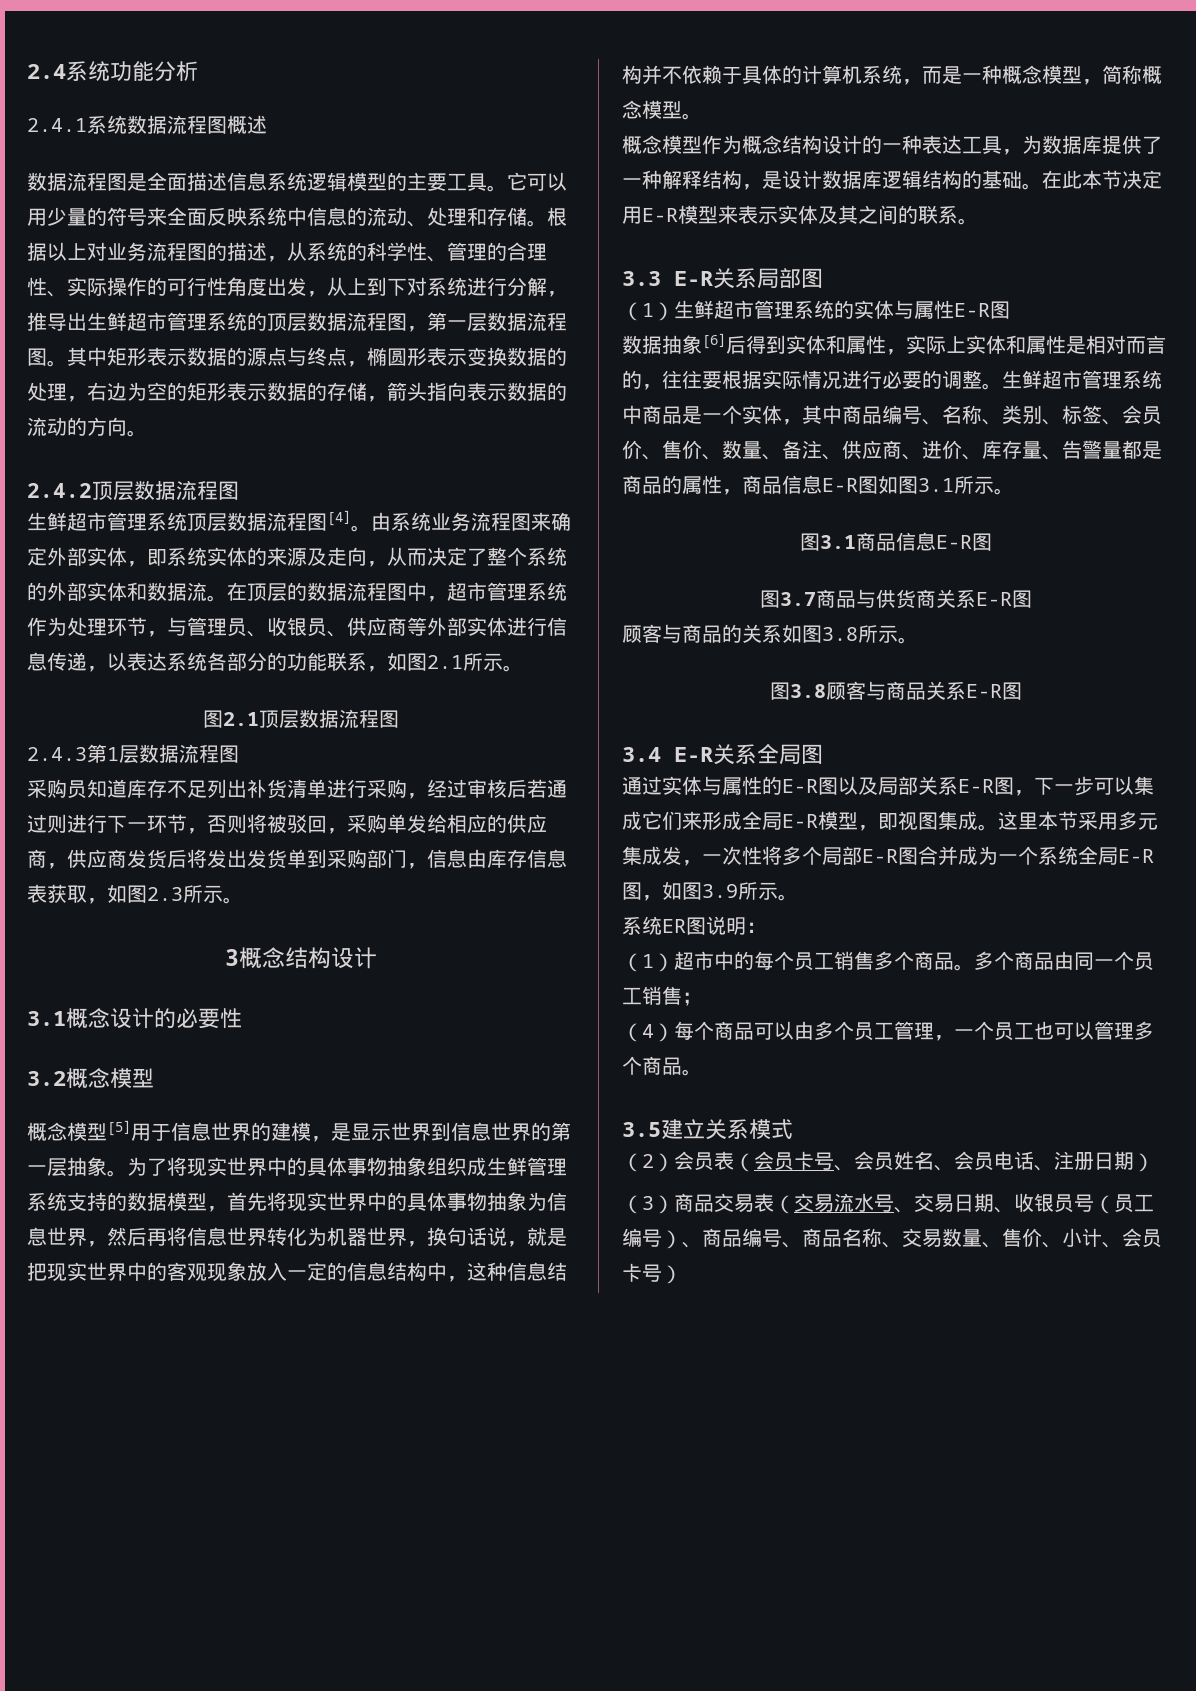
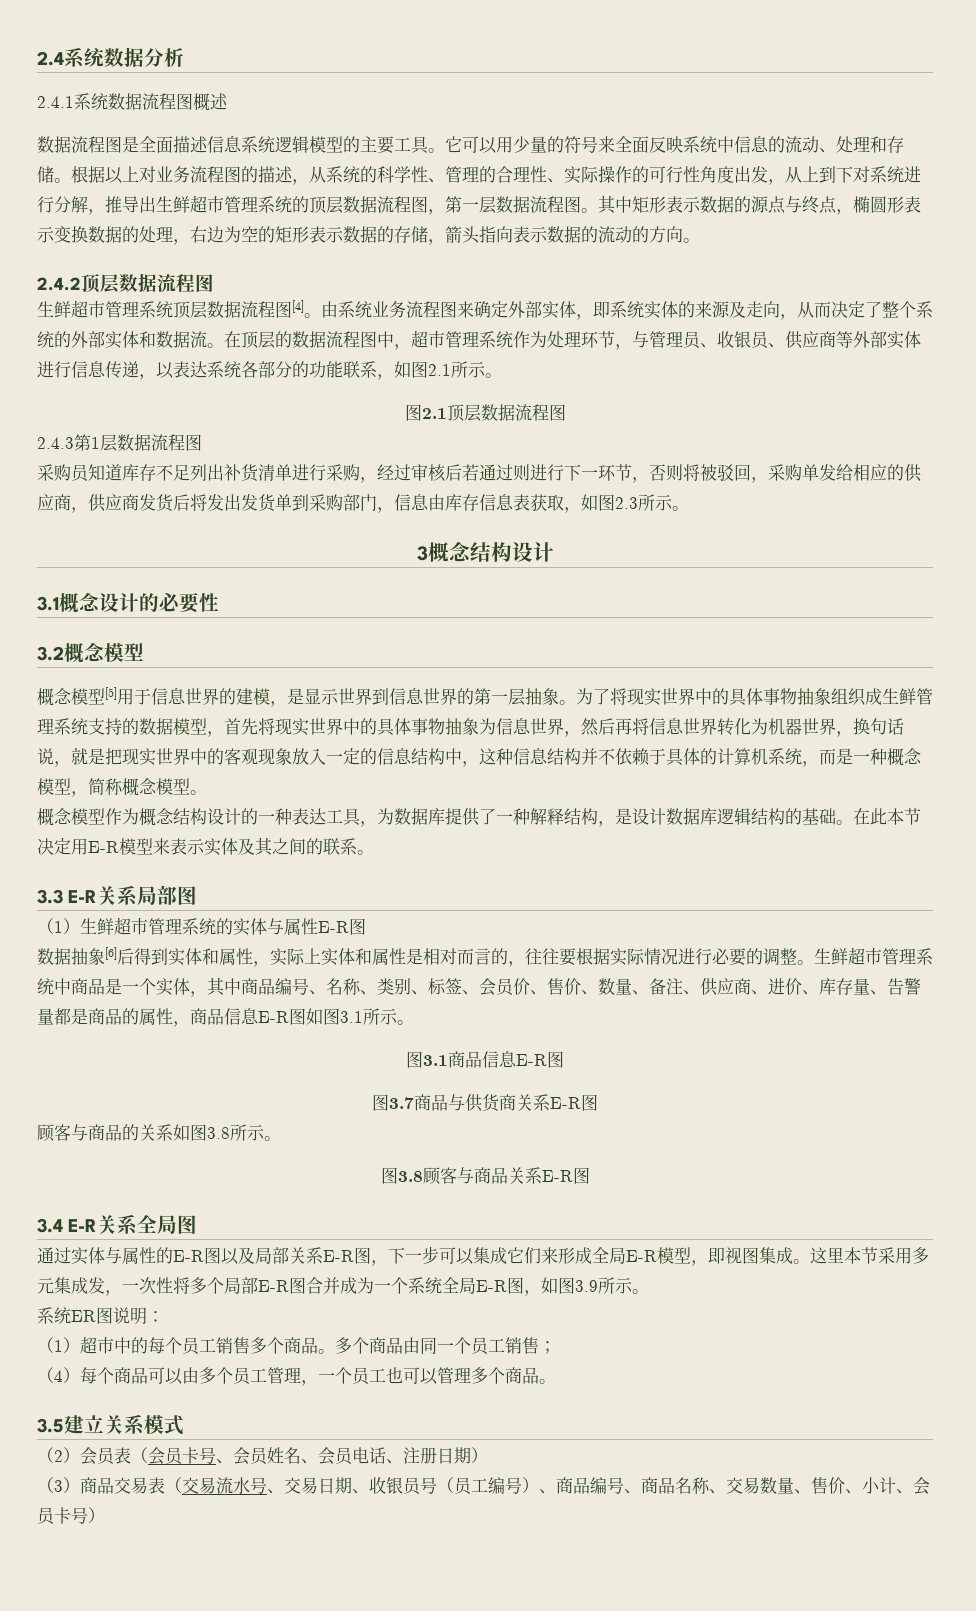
- 2.4系统功能分析
+ 2.4系统数据分析

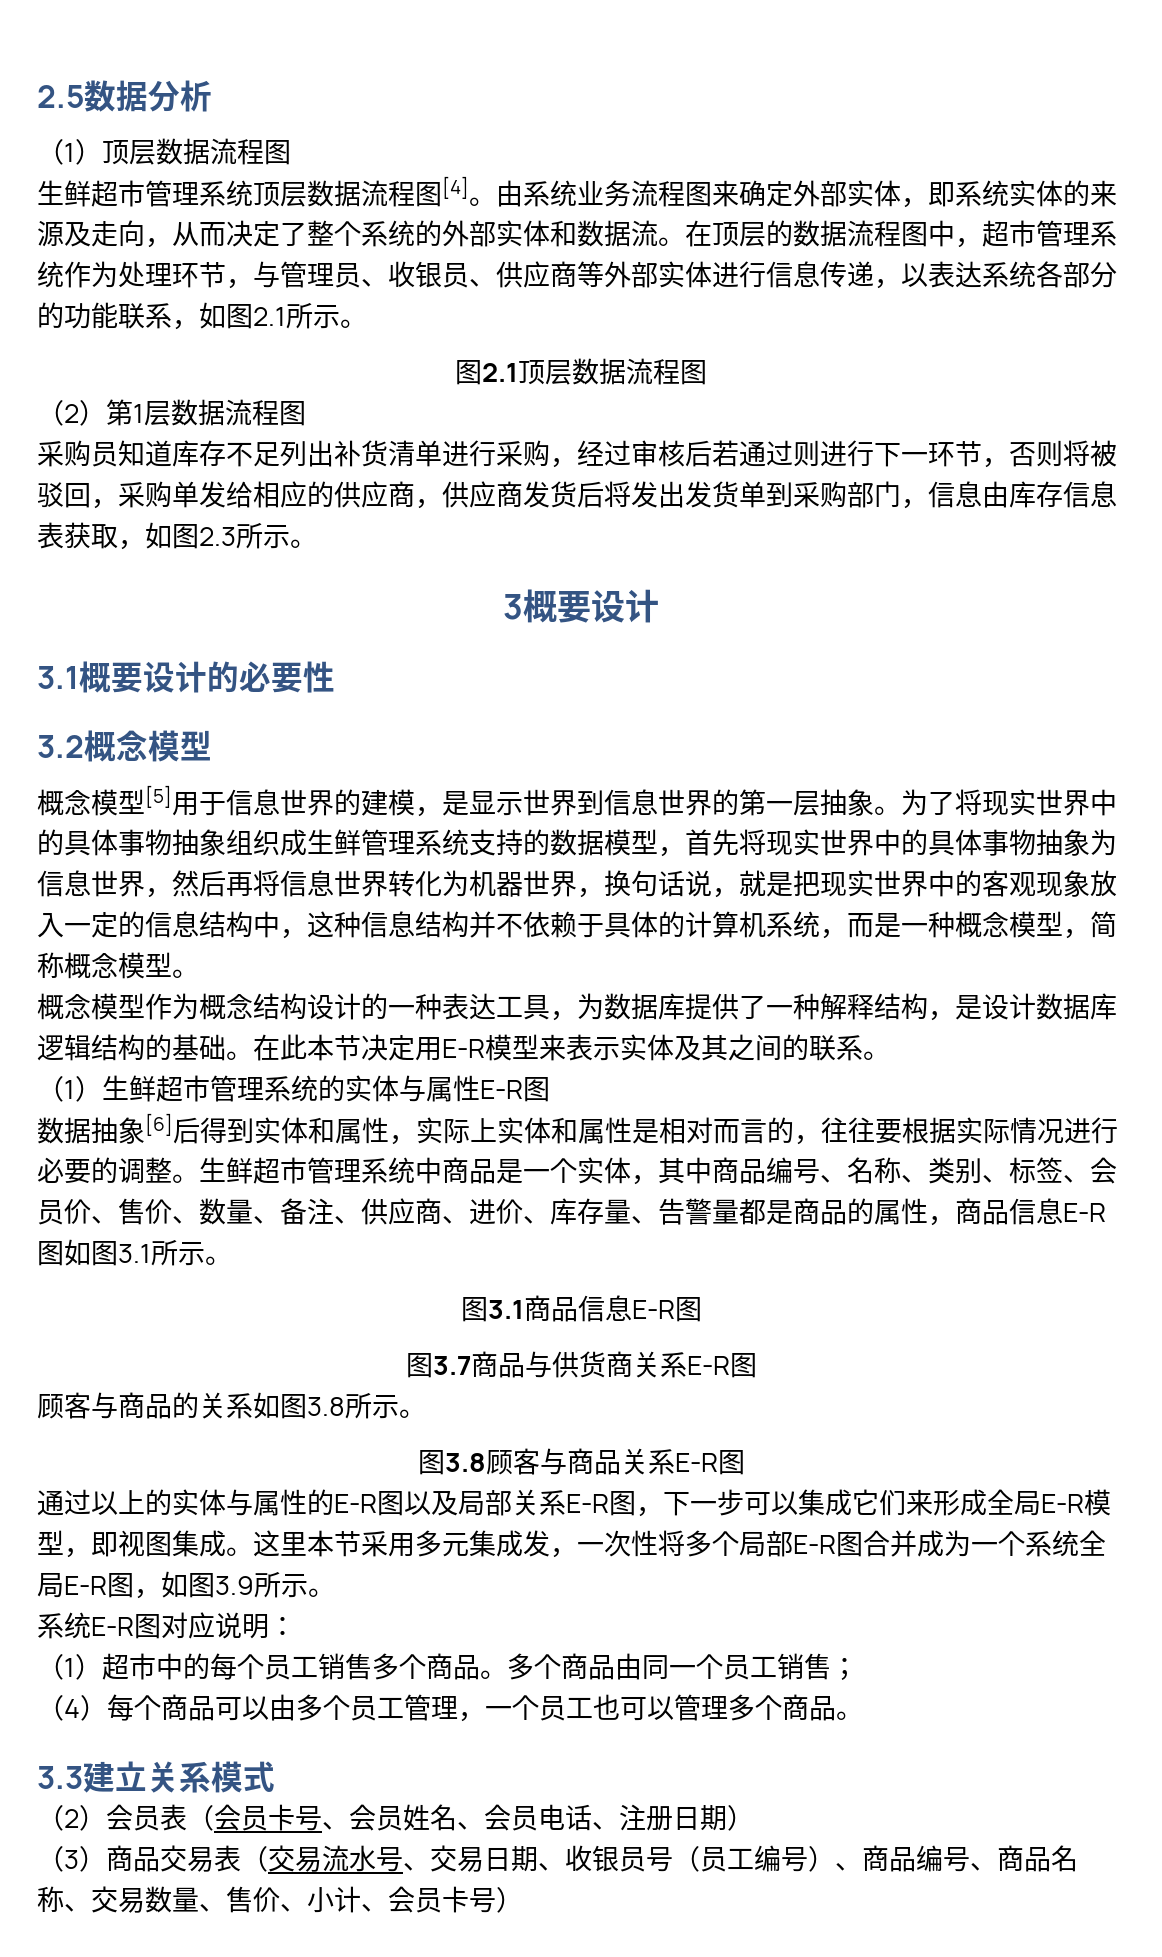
- 2.4系统数据分析
+ 2.5数据分析
- 2.4.1系统数据流程图概述
- 数据流程图是全面描述信息系统逻辑模型的主要工具。它可以用少量的符号来全面反映系统中信息的流动、处理和存储。根据以上对业务流程图的描述，从系统的科学性、管理的合理性、实际操作的可行性角度出发，从上到下对系统进行分解，推导出生鲜超市管理系统的顶层数据流程图，第一层数据流程图。其中矩形表示数据的源点与终点，椭圆形表示变换数据的处理，右边为空的矩形表示数据的存储，箭头指向表示数据的流动的方向。
- 2.4.2顶层数据流程图
+ （1）顶层数据流程图
- 2.4.3第1层数据流程图
+ （2）第1层数据流程图
- 3概念结构设计
+ 3概要设计
- 3.1概念设计的必要性
+ 3.1概要设计的必要性
- 3.3 E-R关系局部图
- 3.4 E-R关系全局图
- 通过实体与属性的E-R图以及局部关系E-R图，下一步可以集成它们来形成全局E-R模型，即视图集成。
+ 通过以上的实体与属性的E-R图以及局部关系E-R图，下一步可以集成它们来形成全局E-R模型，即视图集成。
- 系统ER图说明：
+ 系统E-R图对应说明：
- 3.5建立关系模式
+ 3.3建立关系模式

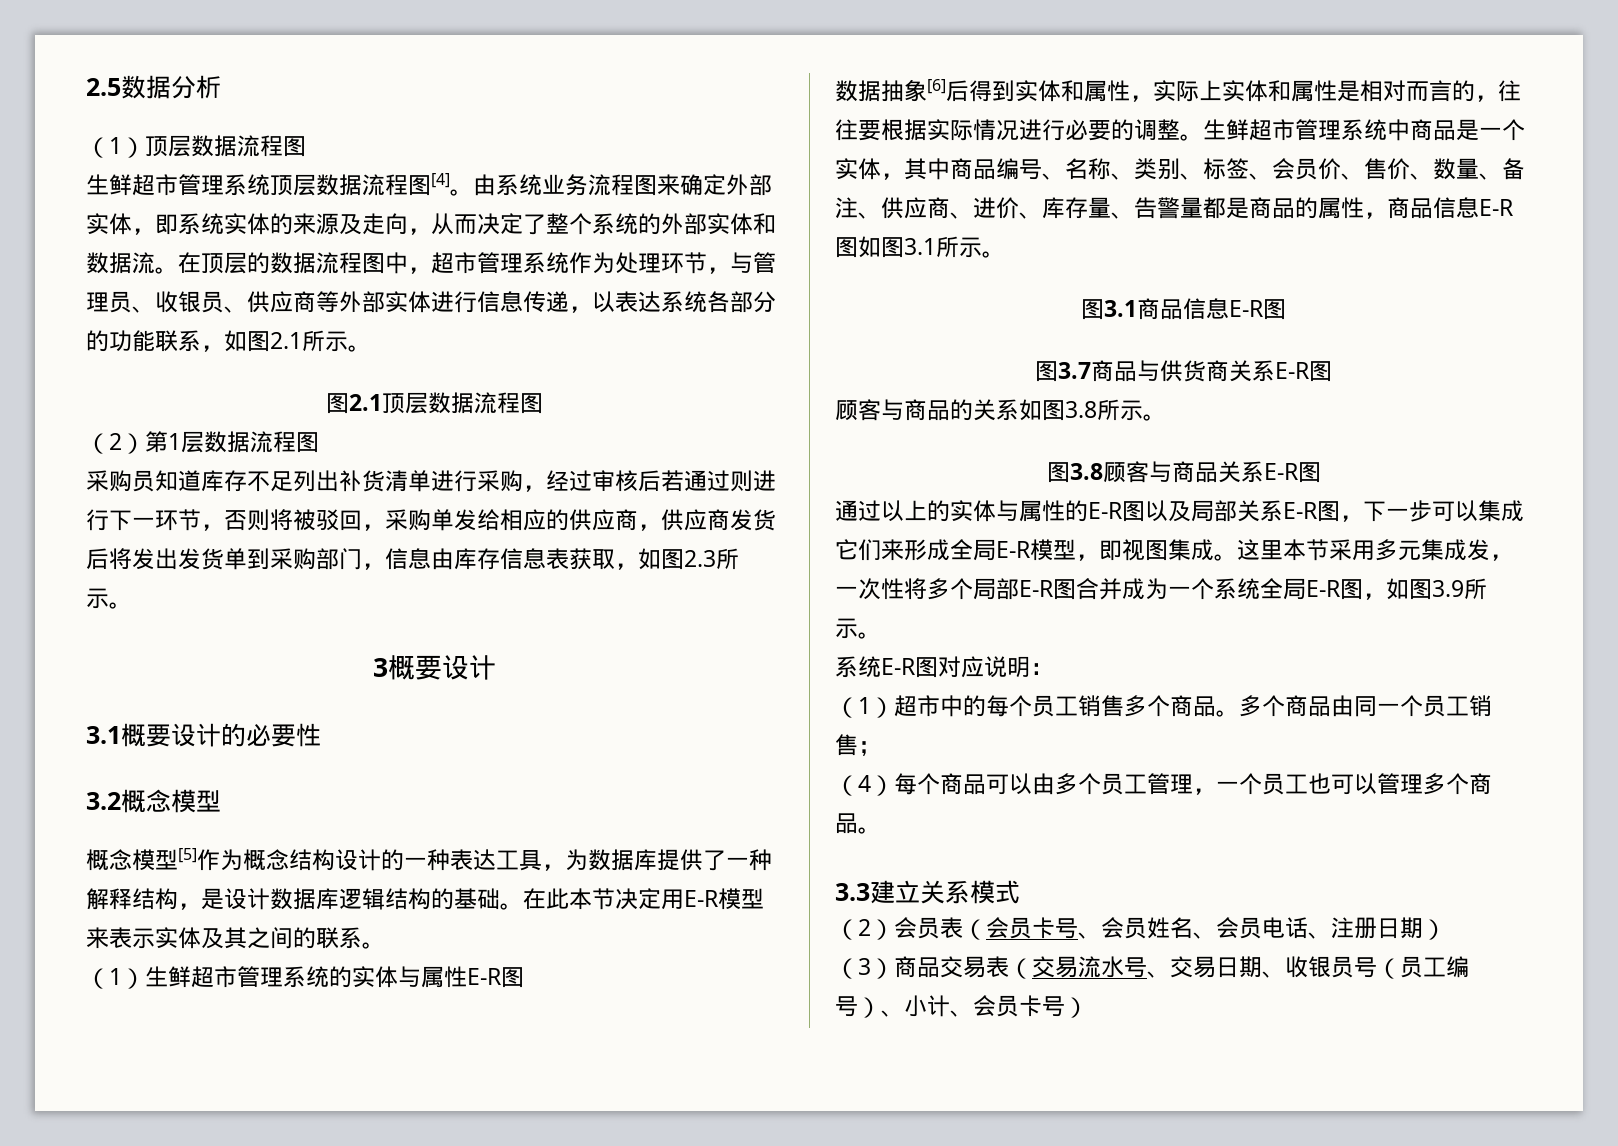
- 概念模型[5]用于信息世界的建模，是显示世界到信息世界的第一层抽象。为了将现实世界中的具体事物抽象组织成生鲜管理系统支持的数据模型，首先将现实世界中的具体事物抽象为信息世界，然后再将信息世界转化为机器世界，换句话说，就是把现实世界中的客观现象放入一定的信息结构中，这种信息结构并不依赖于具体的计算机系统，而是一种概念模型，简称概念模型。
- 概念模型作为概念结构设计的一种表达工具，为数据库提供了一种解释结构，是设计数据库逻辑结构的基础。
+ 概念模型[5]作为概念结构设计的一种表达工具，为数据库提供了一种解释结构，是设计数据库逻辑结构的基础。
- （3）商品交易表（交易流水号、交易日期、收银员号（员工编号）、商品编号、商品名称、交易数量、售价、小计、会员卡号）
+ （3）商品交易表（交易流水号、交易日期、收银员号（员工编号）、小计、会员卡号）

